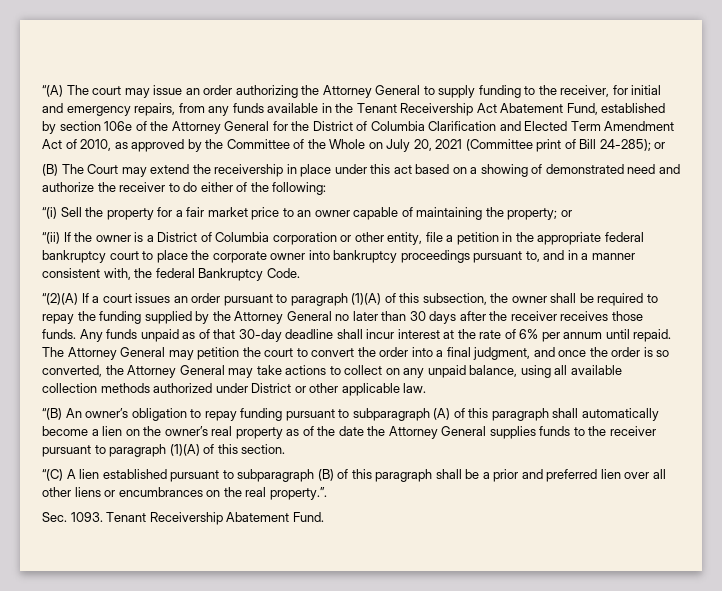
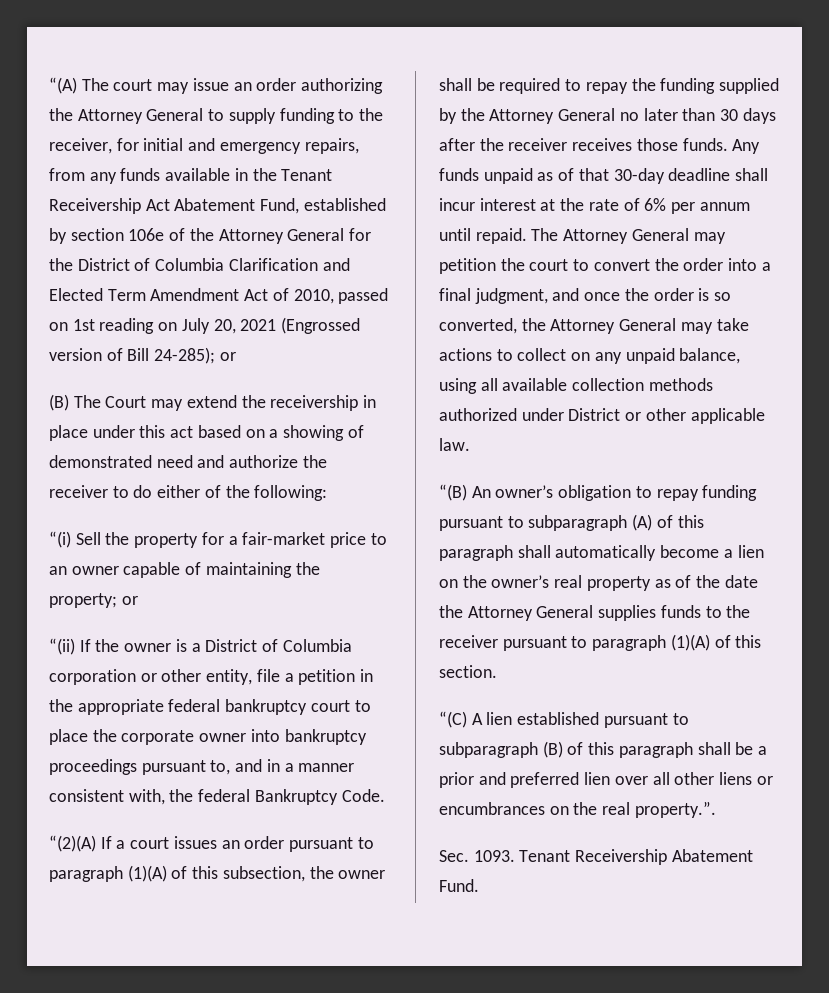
- “(A) The court may issue an order authorizing the Attorney General to supply funding to the receiver, for initial and emergency repairs, from any funds available in the Tenant Receivership Act Abatement Fund, established by section 106e of the Attorney General for the District of Columbia Clarification and Elected Term Amendment Act of 2010, as approved by the Committee of the Whole on July 20, 2021 (Committee print of Bill 24-285);
+ “(A) The court may issue an order authorizing the Attorney General to supply funding to the receiver, for initial and emergency repairs, from any funds available in the Tenant Receivership Act Abatement Fund, established by section 106e of the Attorney General for the District of Columbia Clarification and Elected Term Amendment Act of 2010, passed on 1st reading on July 20, 2021 (Engrossed version of Bill 24-285);
- “(i) Sell the property for a fair market price to an owner capable of maintaining the property; or
+ “(i) Sell the property for a fair-market price to an owner capable of maintaining the property; or

